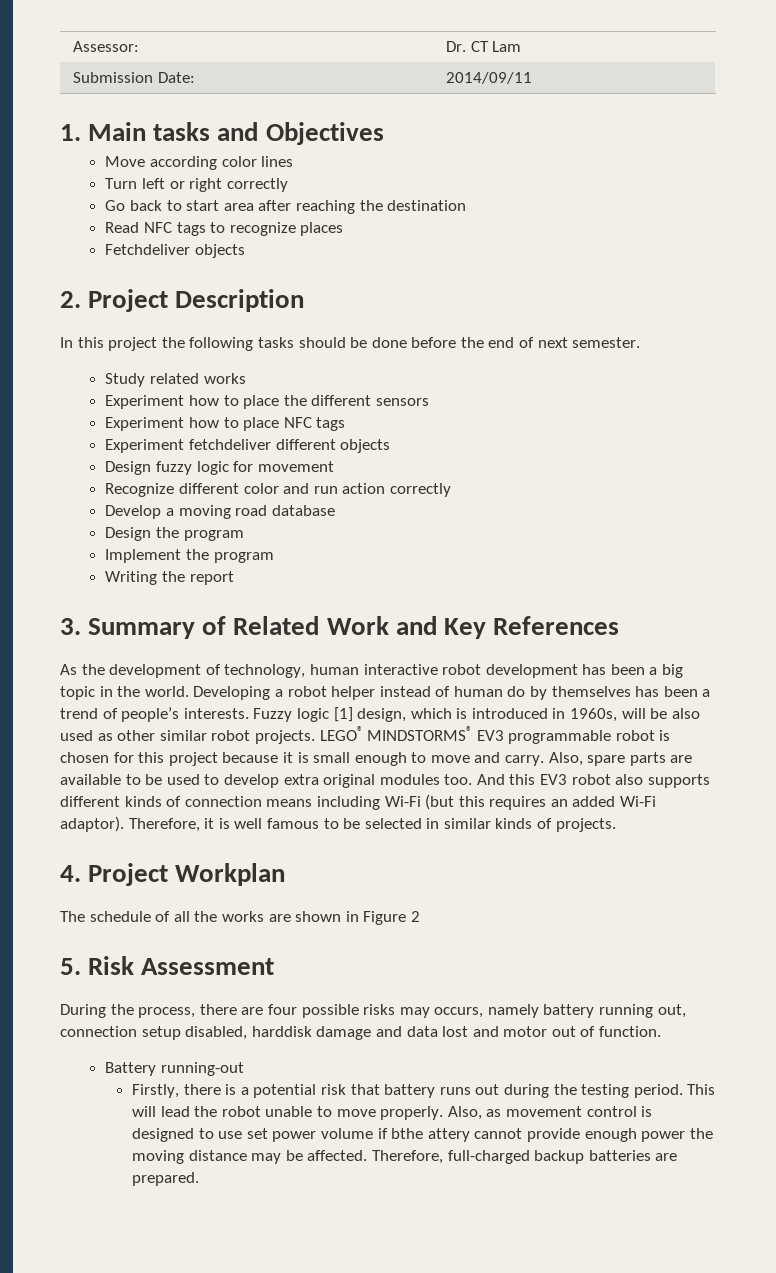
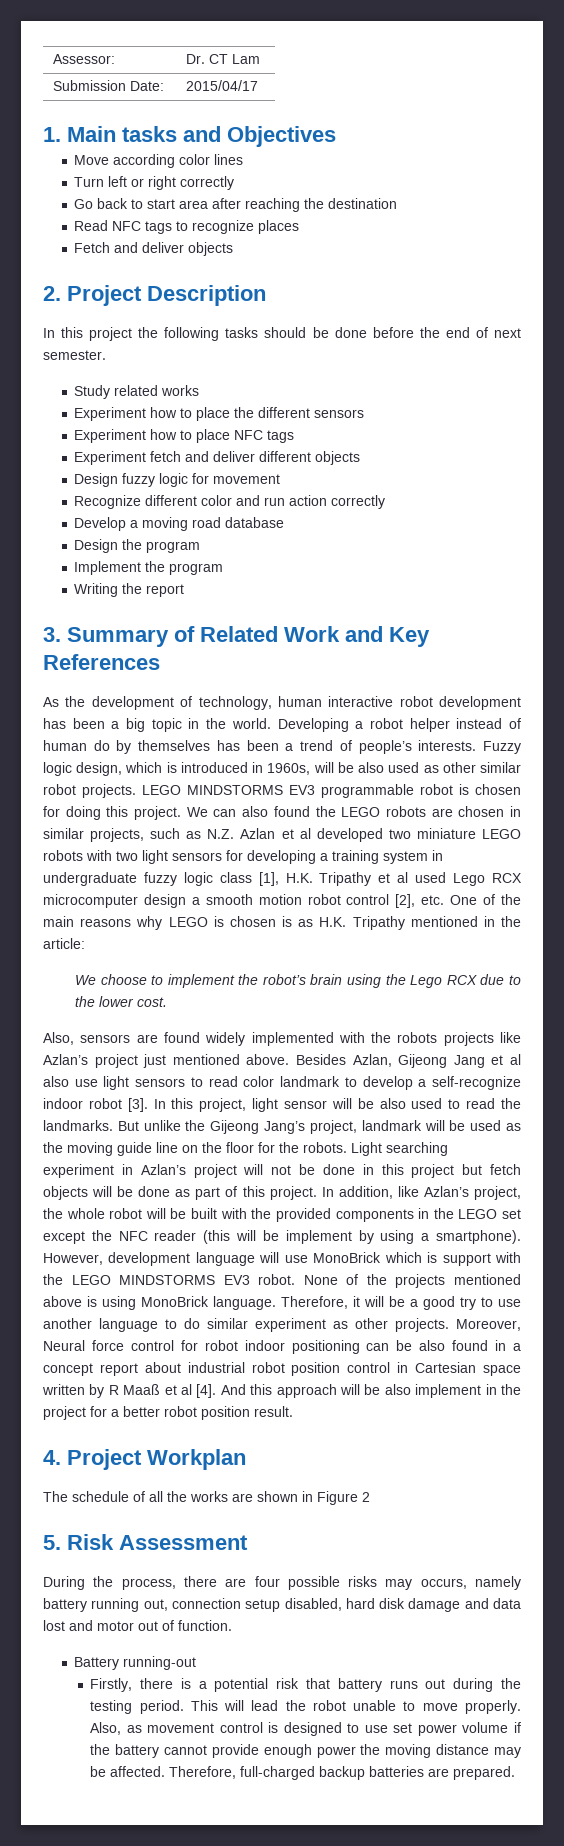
- Submission Date: | 2014/09/11
+ Submission Date: | 2015/04/17
- Fetchdeliver objects
+ Fetch and deliver objects
- Experiment fetchdeliver different objects
+ Experiment fetch and deliver different objects
- Fuzzy logic [1] design, which is introduced in 1960s, will be also used as other similar robot projects.
+ Fuzzy logic design, which is introduced in 1960s, will be also used as other similar robot projects.
- LEGO® MINDSTORMS® EV3 programmable robot is chosen for this project because it is small enough to move and carry. Also, spare parts are available to be used to develop extra original modules too. And this EV3 robot also supports different kinds of connection means including Wi-Fi (but this requires an added Wi-Fi adaptor). Therefore, it is well famous to be selected in similar kinds of projects.
+ LEGO MINDSTORMS EV3 programmable robot is chosen for doing this project. We can also found the LEGO robots are chosen in similar projects, such as N.Z. Azlan et al developed two miniature LEGO robots with two light sensors for developing a training system in undergraduate fuzzy logic class [1], H.K. Tripathy et al used Lego RCX microcomputer design a smooth motion robot control [2], etc. One of the main reasons why LEGO is chosen is as H.K. Tripathy mentioned in the article:
+ We choose to implement the robot’s brain using the Lego RCX due to the lower cost.
+ Also, sensors are found widely implemented with the robots projects like Azlan’s project just mentioned above. Besides Azlan, Gijeong Jang et al also use light sensors to read color landmark to develop a self-recognize indoor robot [3]. In this project, light sensor will be also used to read the landmarks. But unlike the Gijeong Jang’s project, landmark will be used as the moving guide line on the floor for the robots. Light searching experiment in Azlan’s project will not be done in this project but fetch objects will be done as part of this project. In addition, like Azlan’s project, the whole robot will be built with the provided components in the LEGO set except the NFC reader (this will be implement by using a smartphone). However, development language will use MonoBrick which is support with the LEGO MINDSTORMS EV3 robot. None of the projects mentioned above is using MonoBrick language. Therefore, it will be a good try to use another language to do similar experiment as other projects. Moreover, Neural force control for robot indoor positioning can be also found in a concept report about industrial robot position control in Cartesian space written by R Maaß et al [4]. And this approach will be also implement in the project for a better robot position result.
- During the process, there are four possible risks may occurs, namely battery running out, connection setup disabled, harddisk damage and data lost and motor out of function.
+ During the process, there are four possible risks may occurs, namely battery running out, connection setup disabled, hard disk damage and data lost and motor out of function.
- Also, as movement control is designed to use set power volume if bthe attery cannot provide enough power the moving distance may be affected.
+ Also, as movement control is designed to use set power volume if the battery cannot provide enough power the moving distance may be affected.

